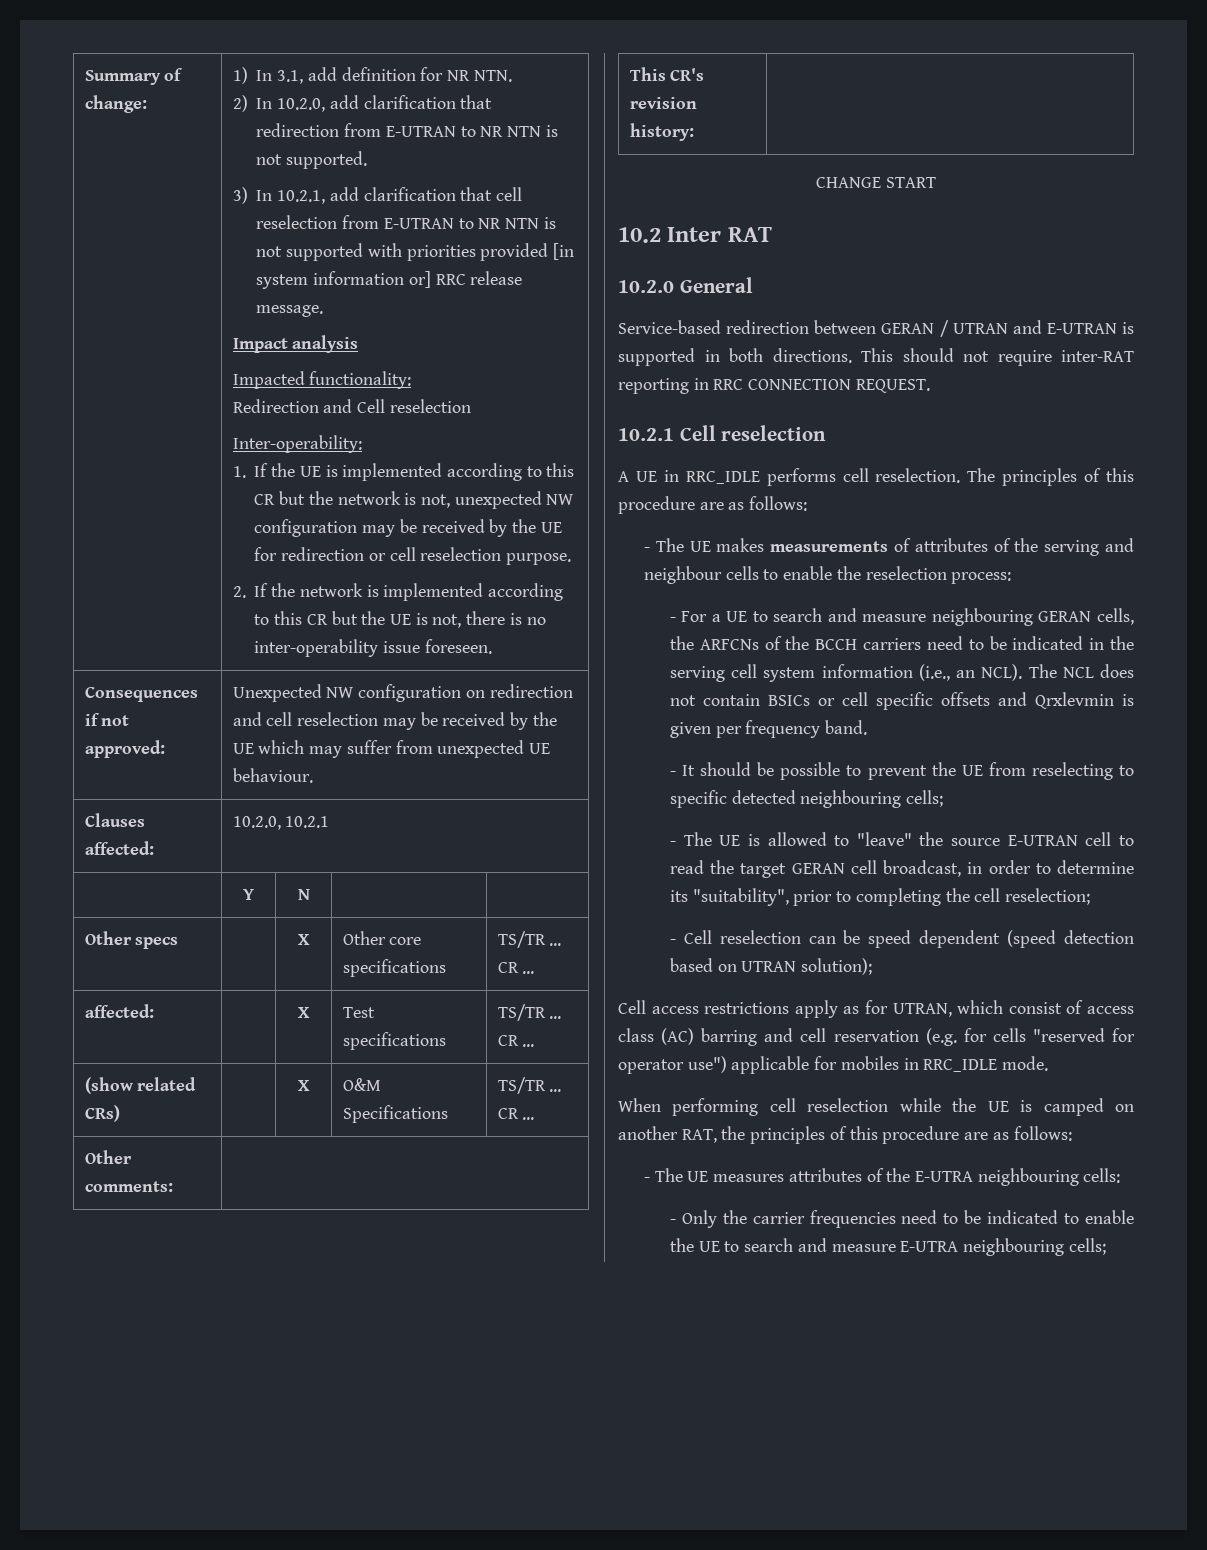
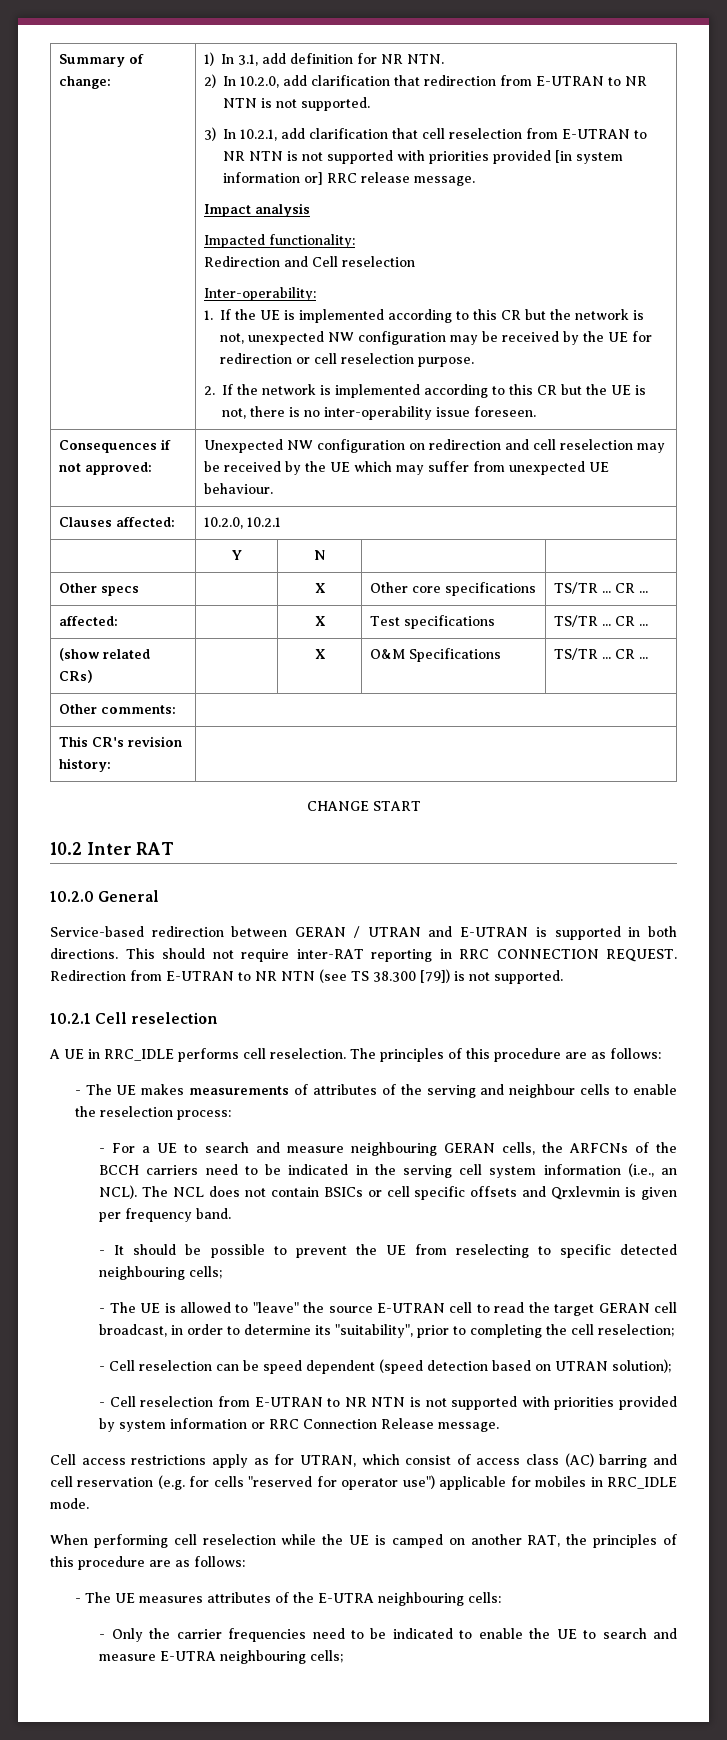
+ Redirection from E-UTRAN to NR NTN (see TS 38.300 [79]) is not supported.
+ - Cell reselection from E-UTRAN to NR NTN is not supported with priorities provided by system information or RRC Connection Release message.

